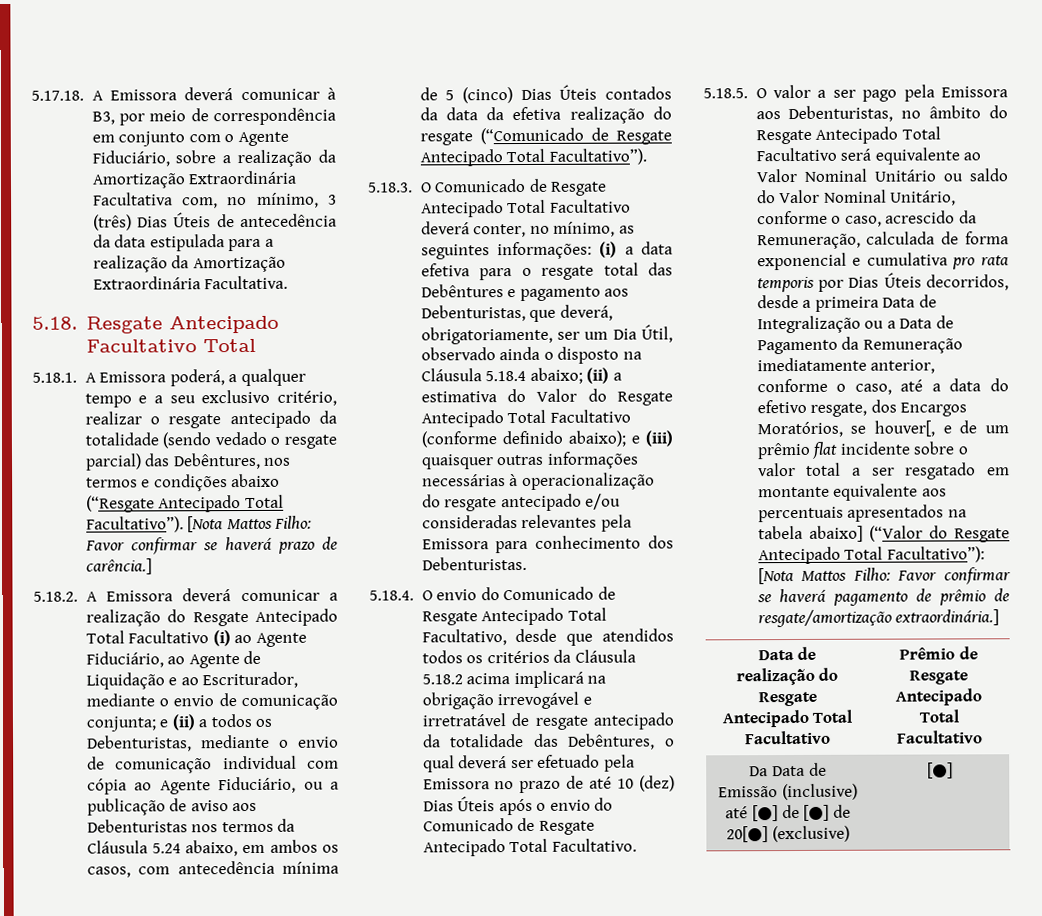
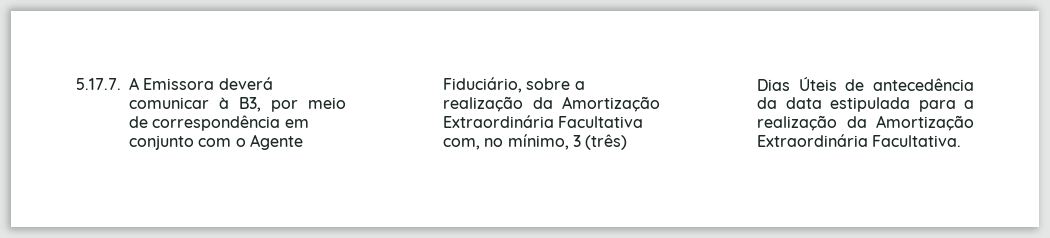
- 5.17.18. A Emissora deverá comunicar à B3, por meio de correspondência em conjunto com o Agente Fiduciário, sobre a realização da Amortização Extraordinária Facultativa com, no mínimo, 3 (três) Dias Úteis de antecedência da data estipulada para a realização da Amortização Extraordinária Facultativa.
+ 5.17.7. A Emissora deverá comunicar à B3, por meio de correspondência em conjunto com o Agente Fiduciário, sobre a realização da Amortização Extraordinária Facultativa com, no mínimo, 3 (três) Dias Úteis de antecedência da data estipulada para a realização da Amortização Extraordinária Facultativa.
- 5.18. Resgate Antecipado Facultativo Total
- 5.18.1. A Emissora poderá, a qualquer tempo e a seu exclusivo critério, realizar o resgate antecipado da totalidade (sendo vedado o resgate parcial) das Debêntures, nos termos e condições abaixo (“Resgate Antecipado Total Facultativo”). [Nota Mattos Filho: Favor confirmar se haverá prazo de carência.]
- 5.18.2. A Emissora deverá comunicar a realização do Resgate Antecipado Total Facultativo (i) ao Agente Fiduciário, ao Agente de Liquidação e ao Escriturador, mediante o envio de comunicação conjunta; e (ii) a todos os Debenturistas, mediante o envio de comunicação individual com cópia ao Agente Fiduciário, ou a publicação de aviso aos Debenturistas nos termos da Cláusula 5.24 abaixo, em ambos os casos, com antecedência mínima de 5 (cinco) Dias Úteis contados da data da efetiva realização do resgate (“Comunicado de Resgate Antecipado Total Facultativo”).
- 5.18.3. O Comunicado de Resgate Antecipado Total Facultativo deverá conter, no mínimo, as seguintes informações: (i) a data efetiva para o resgate total das Debêntures e pagamento aos Debenturistas, que deverá, obrigatoriamente, ser um Dia Útil, observado ainda o disposto na Cláusula 5.18.4 abaixo; (ii) a estimativa do Valor do Resgate Antecipado Total Facultativo (conforme definido abaixo); e (iii) quaisquer outras informações necessárias à operacionalização do resgate antecipado e/ou consideradas relevantes pela Emissora para conhecimento dos Debenturistas.
- 5.18.4. O envio do Comunicado de Resgate Antecipado Total Facultativo, desde que atendidos todos os critérios da Cláusula 5.18.2 acima implicará na obrigação irrevogável e irretratável de resgate antecipado da totalidade das Debêntures, o qual deverá ser efetuado pela Emissora no prazo de até 10 (dez) Dias Úteis após o envio do Comunicado de Resgate Antecipado Total Facultativo.
- 5.18.5. O valor a ser pago pela Emissora aos Debenturistas, no âmbito do Resgate Antecipado Total Facultativo será equivalente ao Valor Nominal Unitário ou saldo do Valor Nominal Unitário, conforme o caso, acrescido da Remuneração, calculada de forma exponencial e cumulativa pro rata temporis por Dias Úteis decorridos, desde a primeira Data de Integralização ou a Data de Pagamento da Remuneração imediatamente anterior, conforme o caso, até a data do efetivo resgate, dos Encargos Moratórios, se houver[, e de um prêmio flat incidente sobre o valor total a ser resgatado em montante equivalente aos percentuais apresentados na tabela abaixo] (“Valor do Resgate Antecipado Total Facultativo”): [Nota Mattos Filho: Favor confirmar se haverá pagamento de prêmio de resgate/amortização extraordinária.]
- Data de realização do Resgate Antecipado Total Facultativo | Prêmio de Resgate Antecipado Total Facultativo
- Da Data de Emissão (inclusive) até [●] de [●] de 20[●] (exclusive) | [●]

